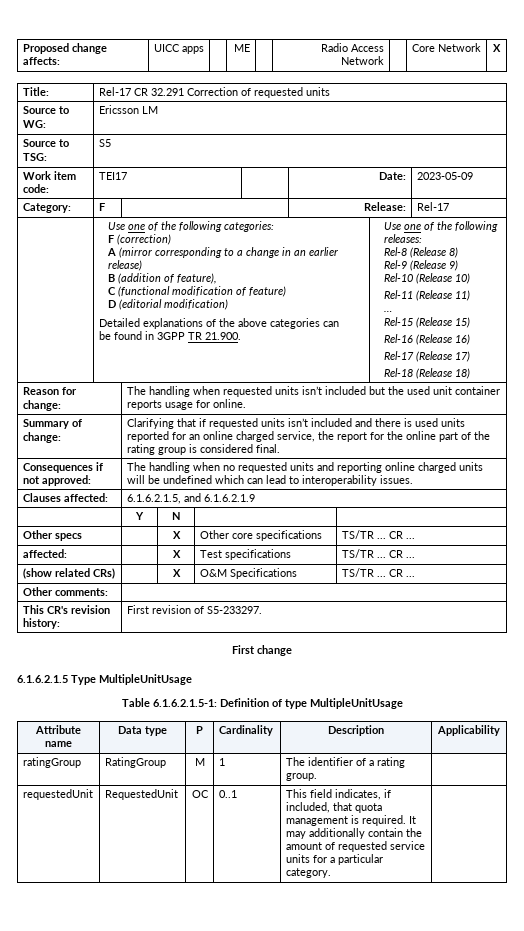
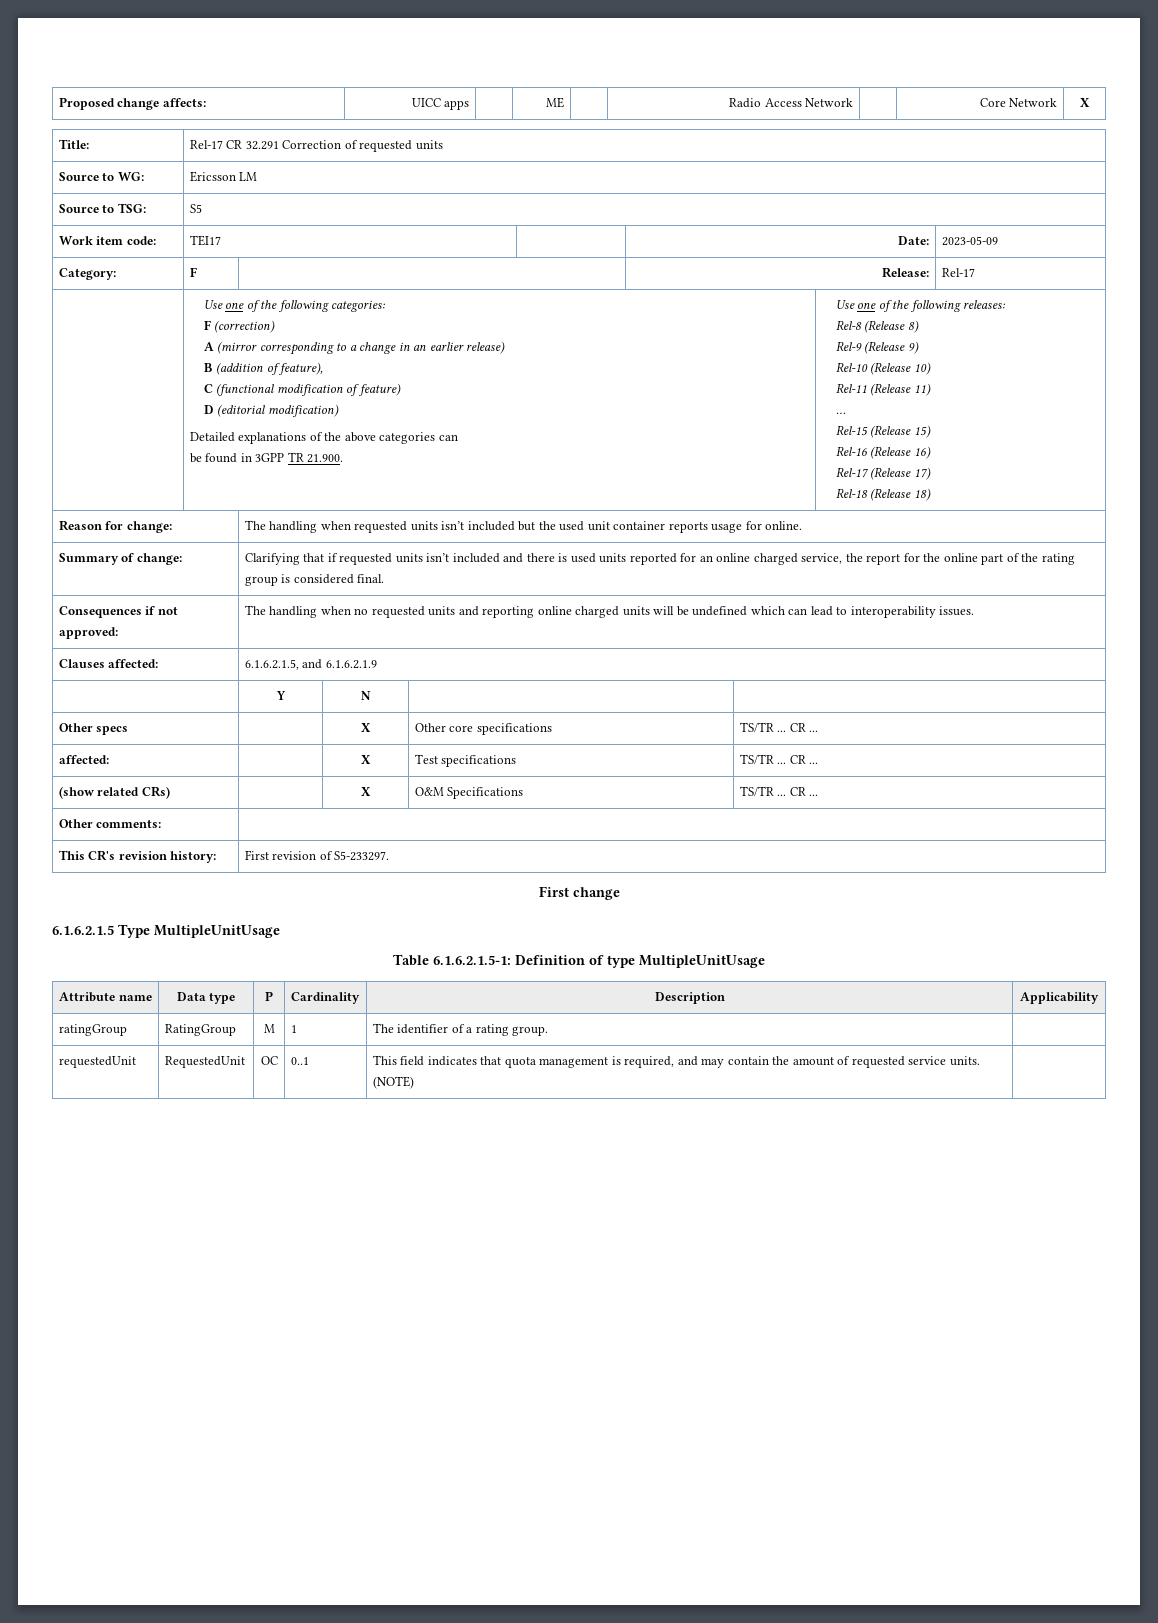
- requestedUnit | RequestedUnit | OC | 0..1 | This field indicates, if included, that quota management is required. It may additionally contain the amount of requested service units for a particular category. |
+ requestedUnit | RequestedUnit | OC | 0..1 | This field indicates that quota management is required, and may contain the amount of requested service units. (NOTE) |

